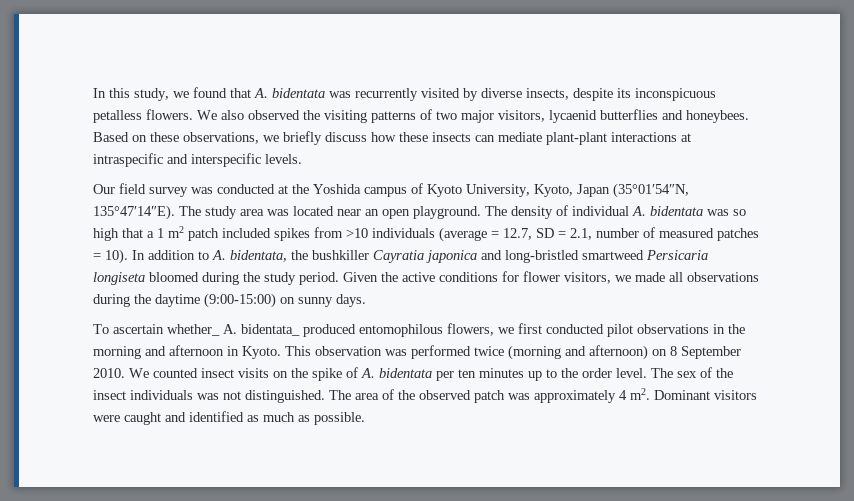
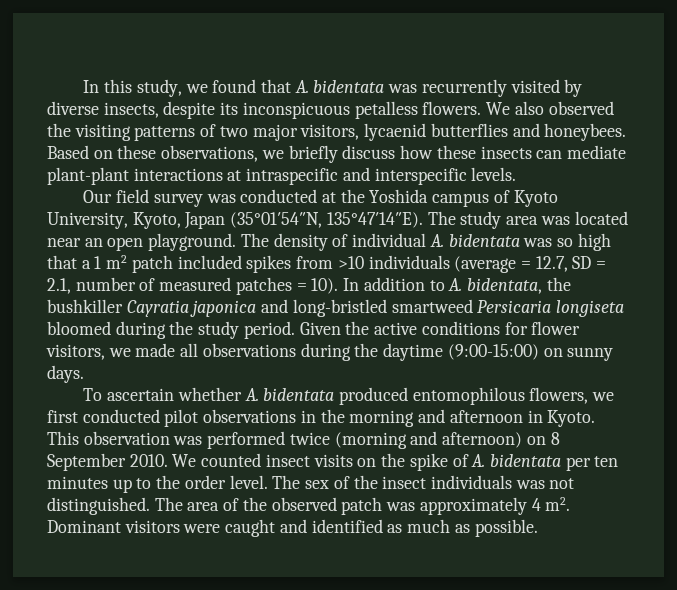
- To ascertain whether_ A. bidentata_ produced entomophilous flowers, we first conducted pilot observations in the morning and afternoon in Kyoto.
+ To ascertain whether A. bidentata produced entomophilous flowers, we first conducted pilot observations in the morning and afternoon in Kyoto.

